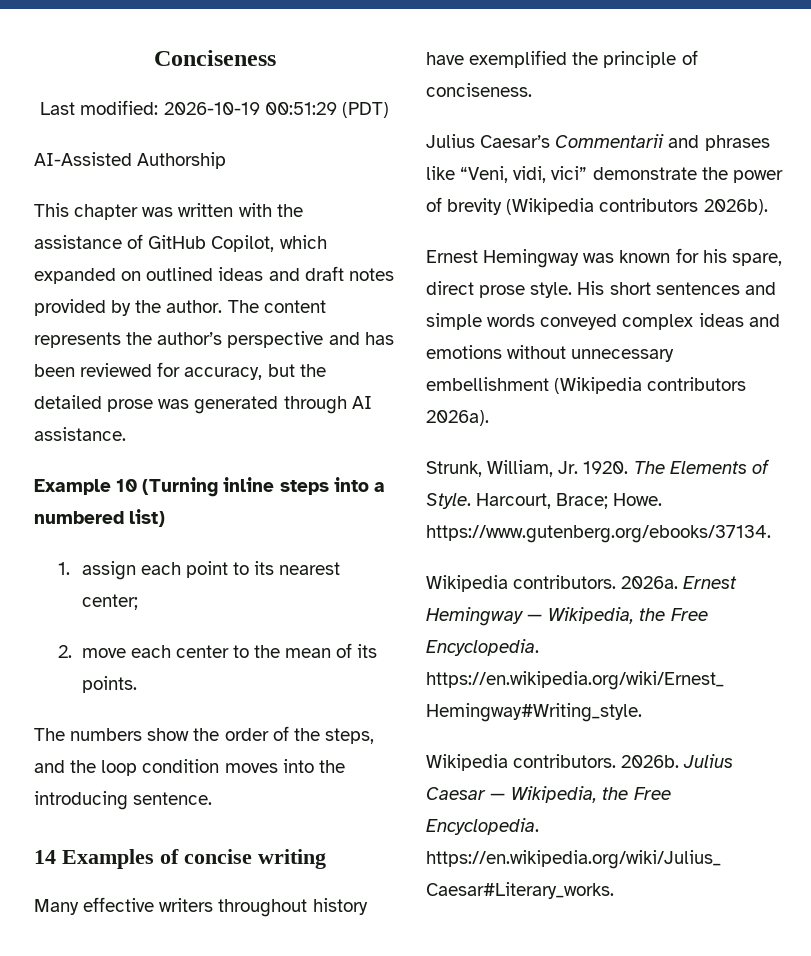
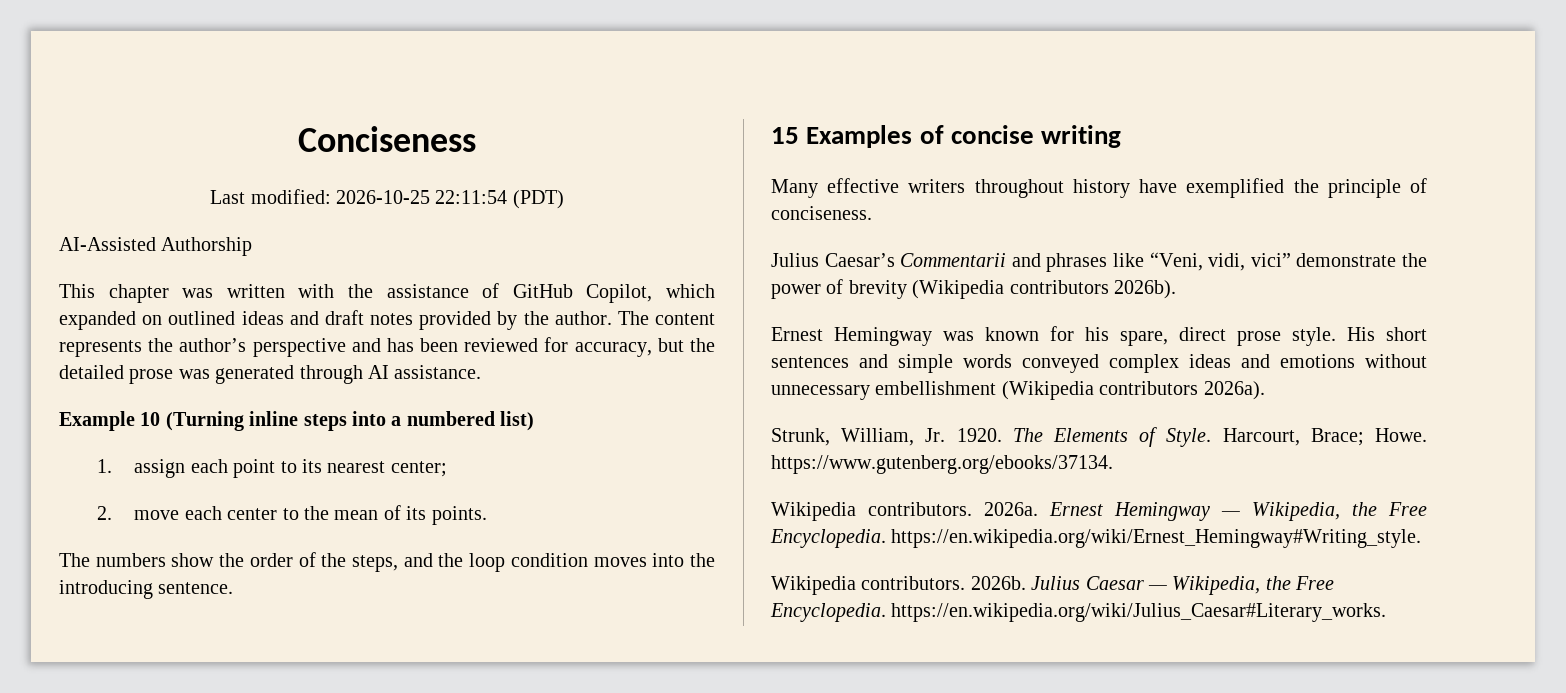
- Last modified: 2026-10-19 00:51:29 (PDT)
+ Last modified: 2026-10-25 22:11:54 (PDT)
- 14 Examples of concise writing
+ 15 Examples of concise writing

